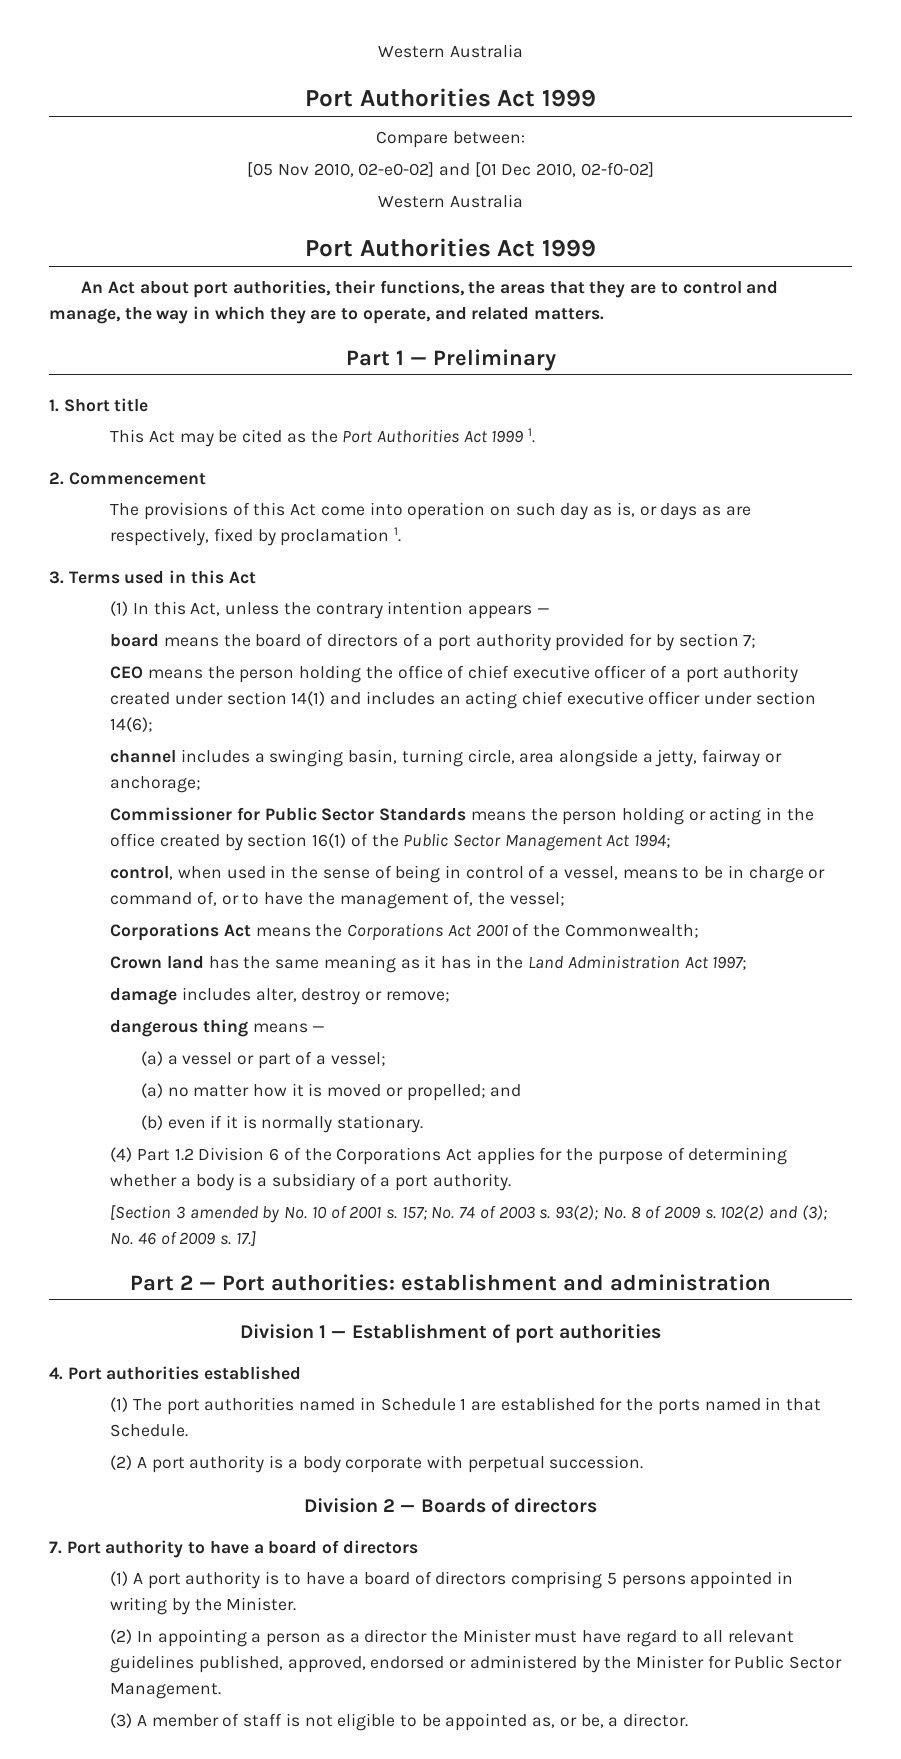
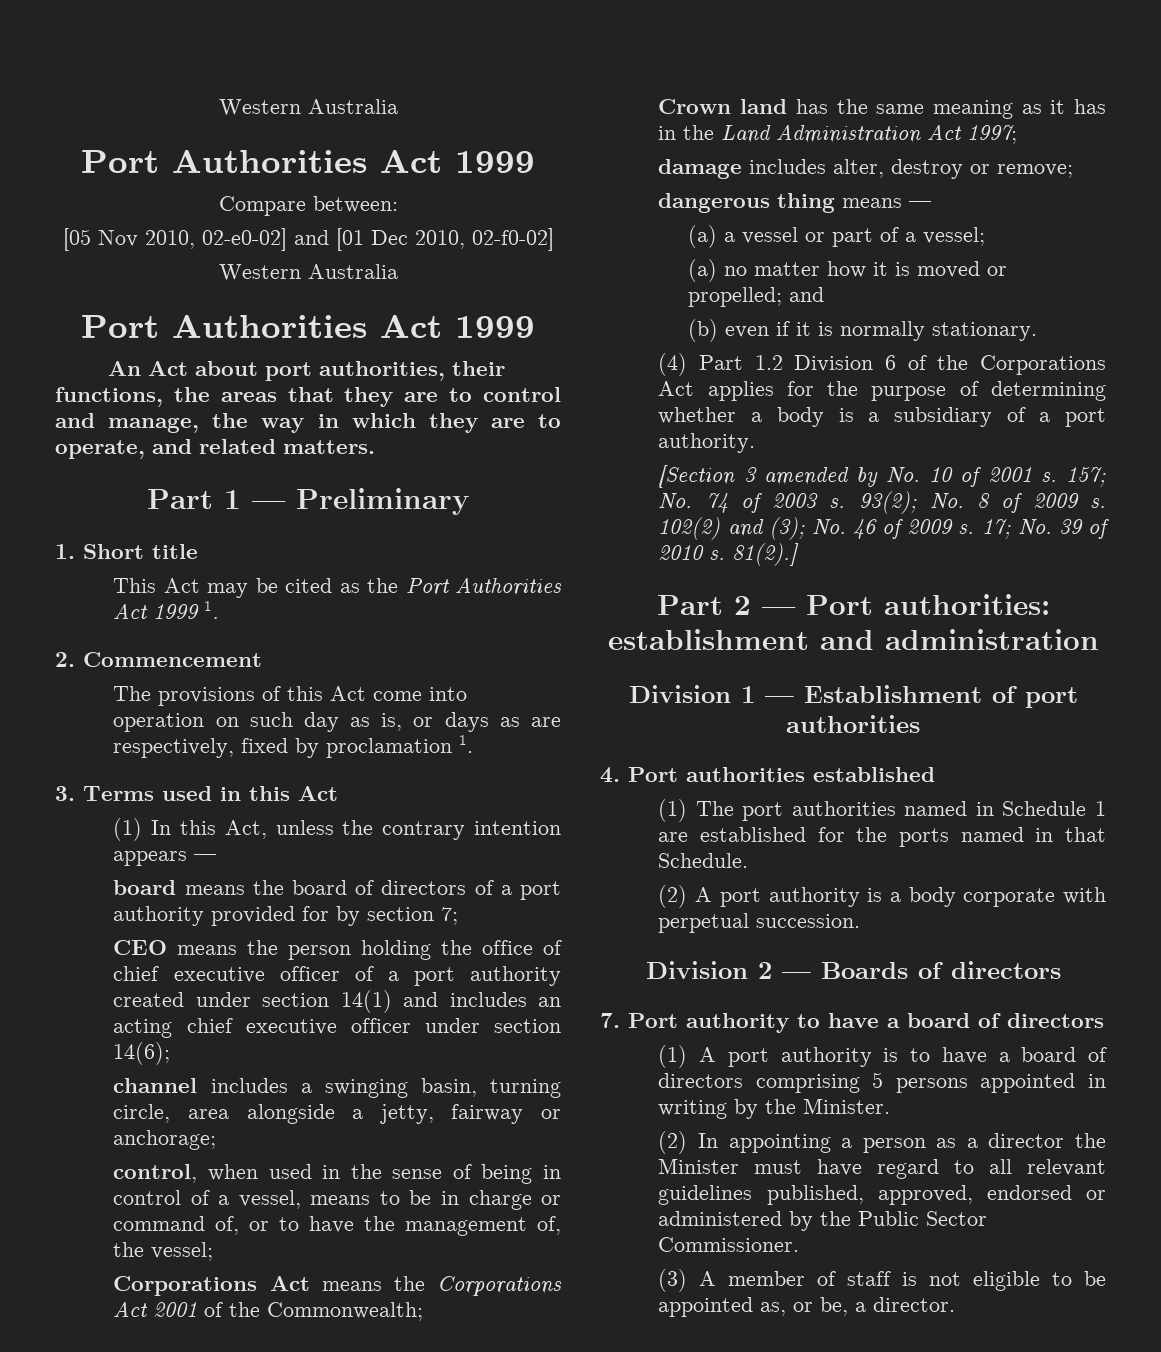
- Commissioner for Public Sector Standards means the person holding or acting in the office created by section 16(1) of the Public Sector Management Act 1994;
- 17.]
+ 17; No. 39 of 2010 s. 81(2).]
- (2) In appointing a person as a director the Minister must have regard to all relevant guidelines published, approved, endorsed or administered by the Minister for Public Sector Management.
+ (2) In appointing a person as a director the Minister must have regard to all relevant guidelines published, approved, endorsed or administered by the Public Sector Commissioner.

